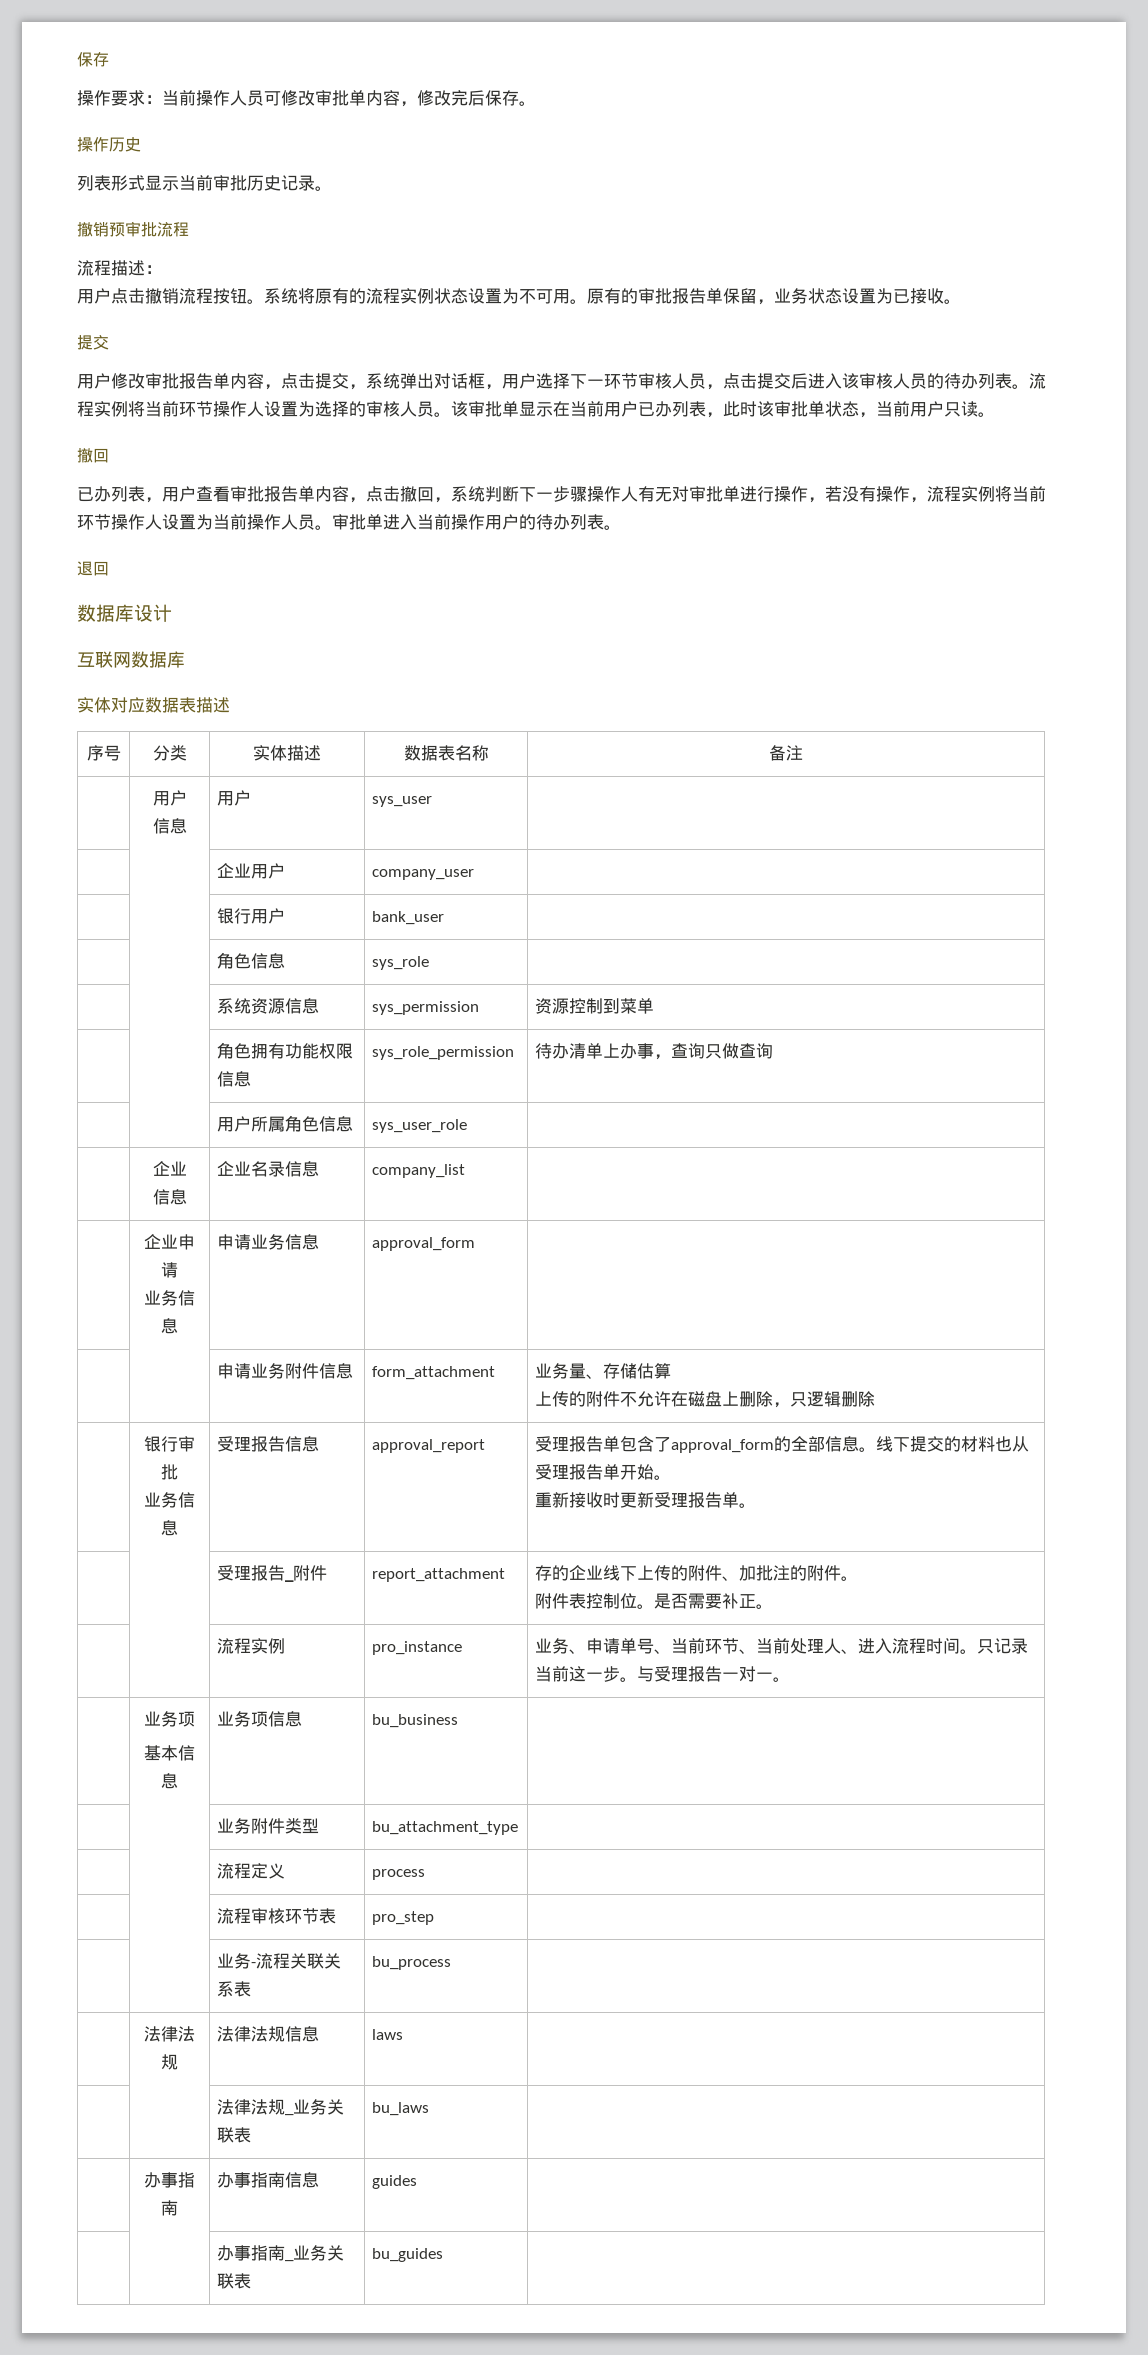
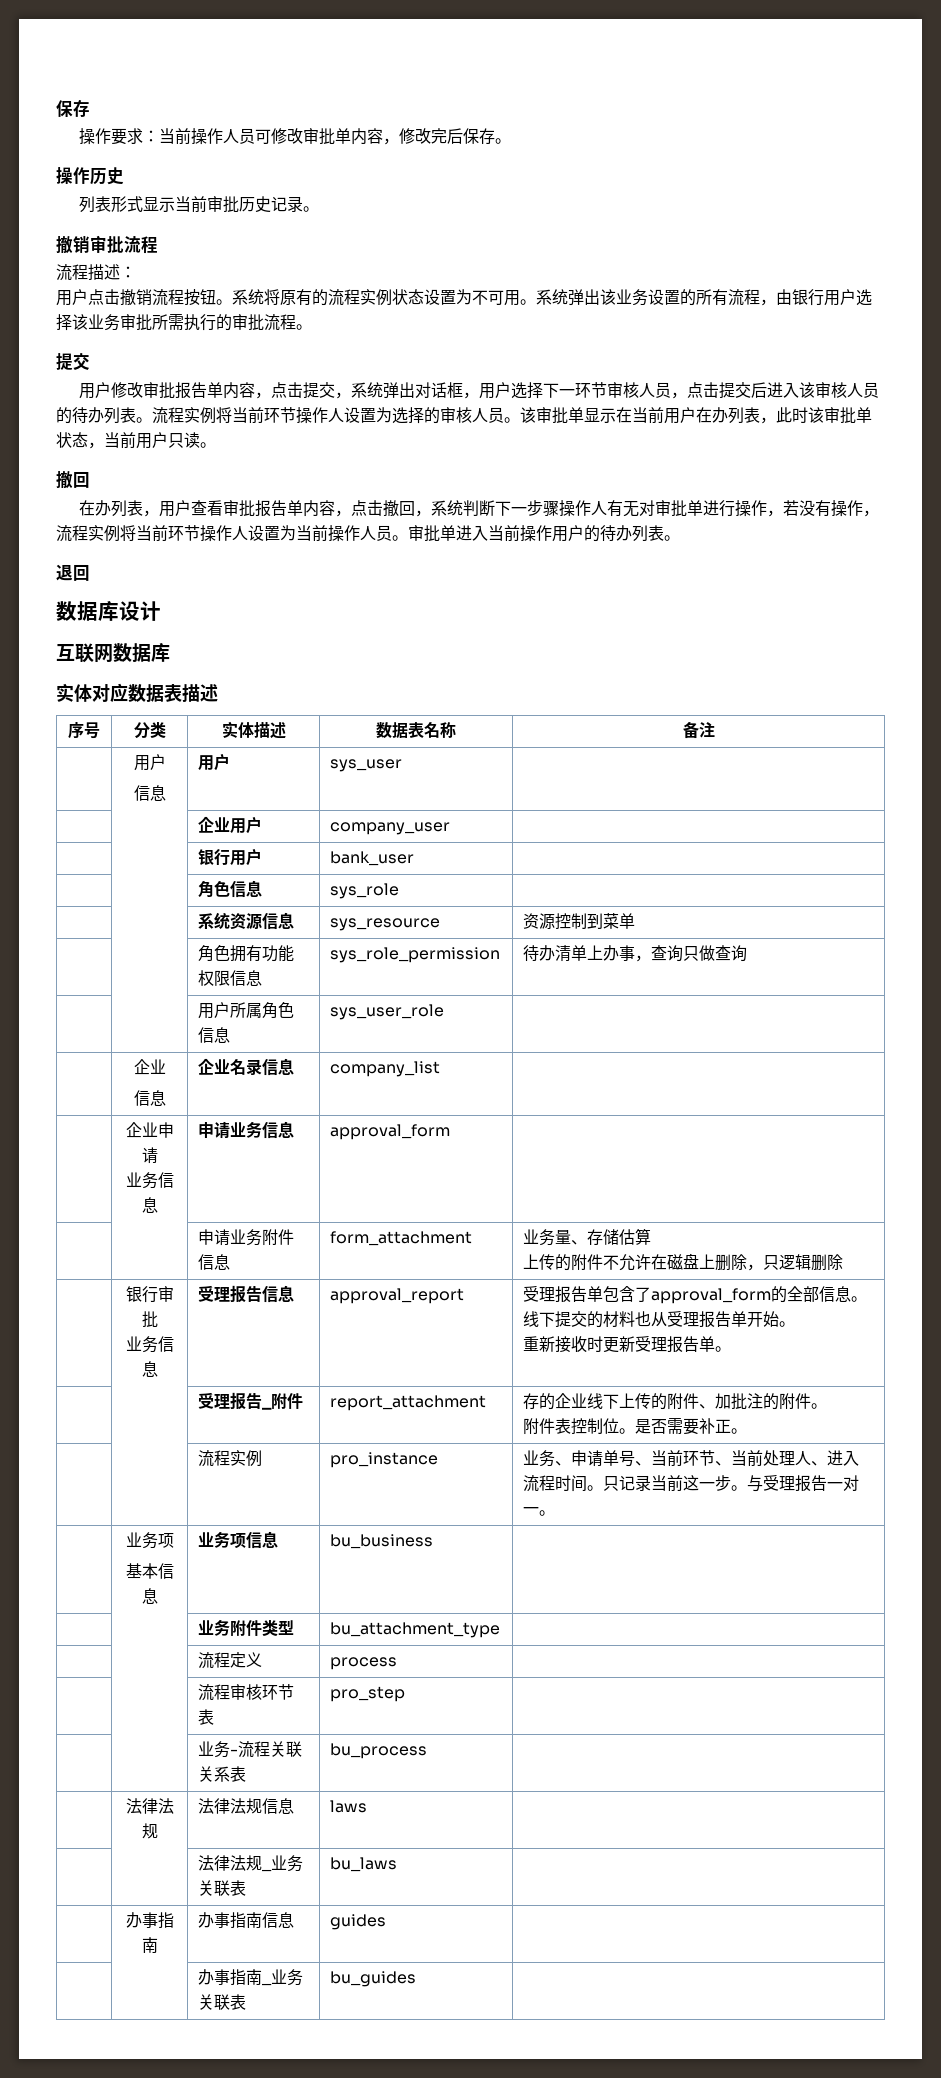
- 撤销预审批流程
+ 撤销审批流程
- 原有的审批报告单保留，业务状态设置为已接收。
+ 系统弹出该业务设置的所有流程，由银行用户选择该业务审批所需执行的审批流程。
- 该审批单显示在当前用户已办列表，此时该审批单状态，当前用户只读。
+ 该审批单显示在当前用户在办列表，此时该审批单状态，当前用户只读。
- 已办列表，用户查看审批报告单内容，点击撤回，系统判断下一步骤操作人有无对审批单进行操作，若没有操作，流程实例将当前环节操作人设置为当前操作人员。
+ 在办列表，用户查看审批报告单内容，点击撤回，系统判断下一步骤操作人有无对审批单进行操作，若没有操作，流程实例将当前环节操作人设置为当前操作人员。
- | | 系统资源信息 | sys_permission | 资源控制到菜单
+ | | 系统资源信息 | sys_resource | 资源控制到菜单

